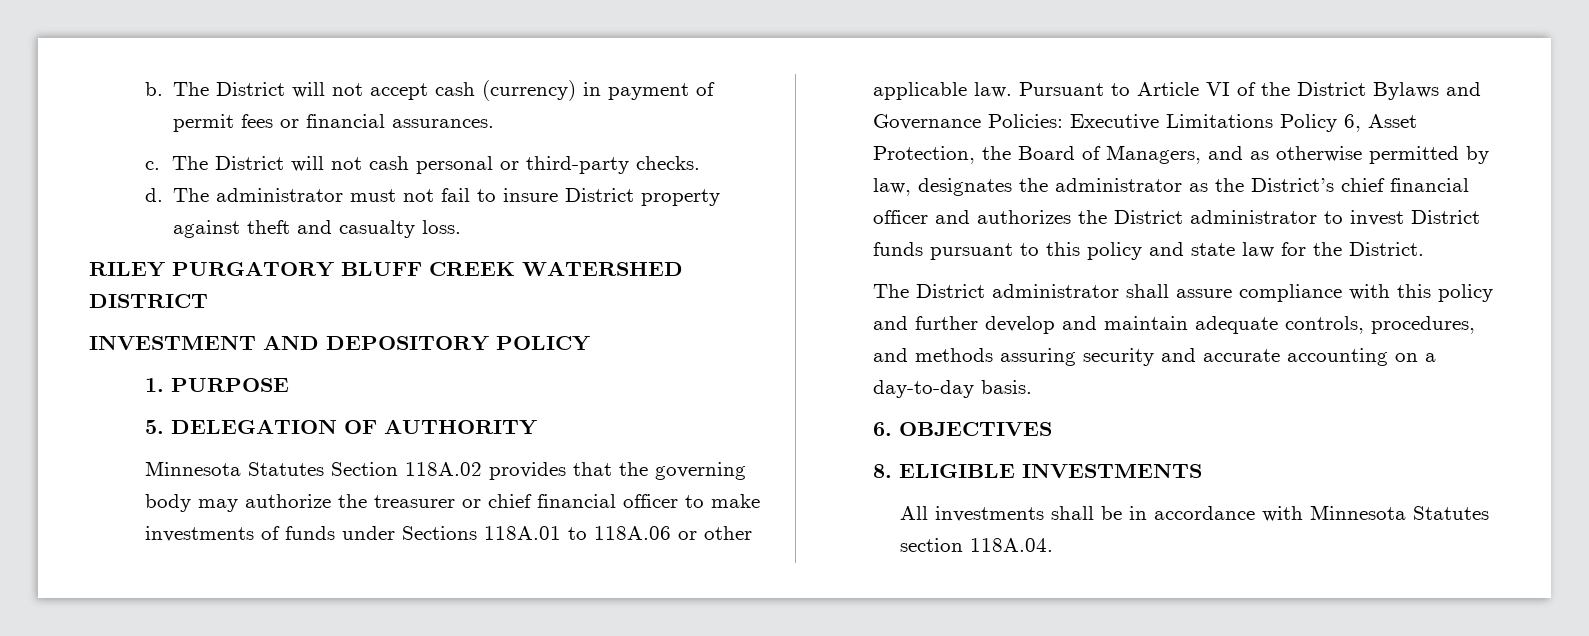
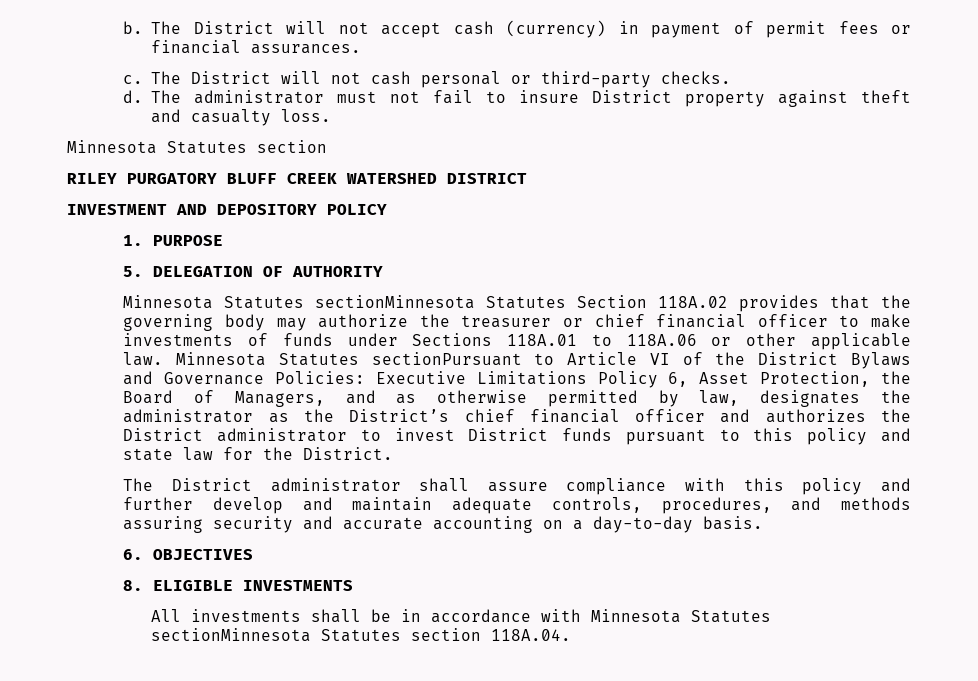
+ Minnesota Statutes section
- Minnesota Statutes Section 118A.02 provides that the governing body may authorize the treasurer or chief financial officer to make investments of funds under Sections 118A.01 to 118A.06 or other applicable law.
+ Minnesota Statutes sectionMinnesota Statutes Section 118A.02 provides that the governing body may authorize the treasurer or chief financial officer to make investments of funds under Sections 118A.01 to 118A.06 or other applicable law.
- Pursuant to Article VI of the District Bylaws and Governance Policies: Executive Limitations Policy 6, Asset Protection, the Board of Managers, and as otherwise permitted by law, designates the administrator as the District’s chief financial officer and authorizes the District administrator to invest District funds pursuant to this policy and state law for the District.
+ Minnesota Statutes sectionPursuant to Article VI of the District Bylaws and Governance Policies: Executive Limitations Policy 6, Asset Protection, the Board of Managers, and as otherwise permitted by law, designates the administrator as the District’s chief financial officer and authorizes the District administrator to invest District funds pursuant to this policy and state law for the District.
- All investments shall be in accordance with Minnesota Statutes section 118A.04.
+ All investments shall be in accordance with Minnesota Statutes sectionMinnesota Statutes section 118A.04.

